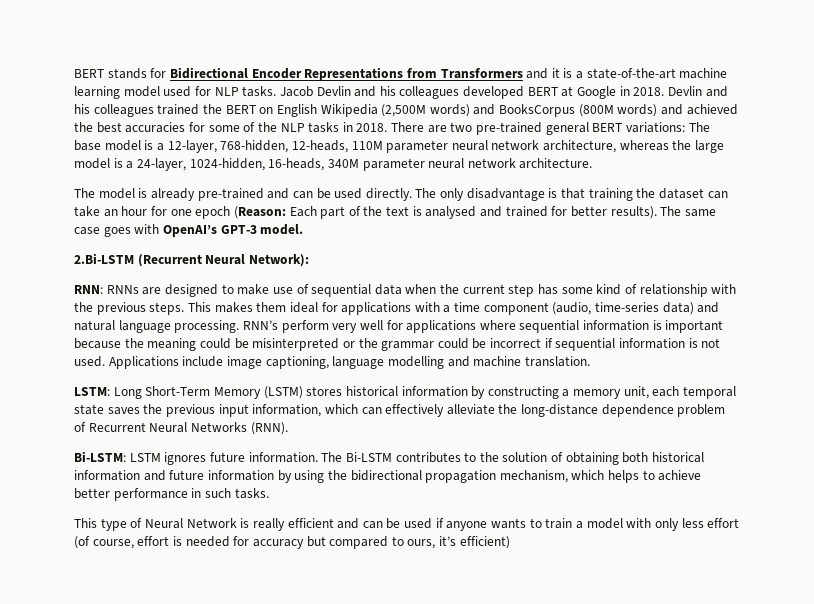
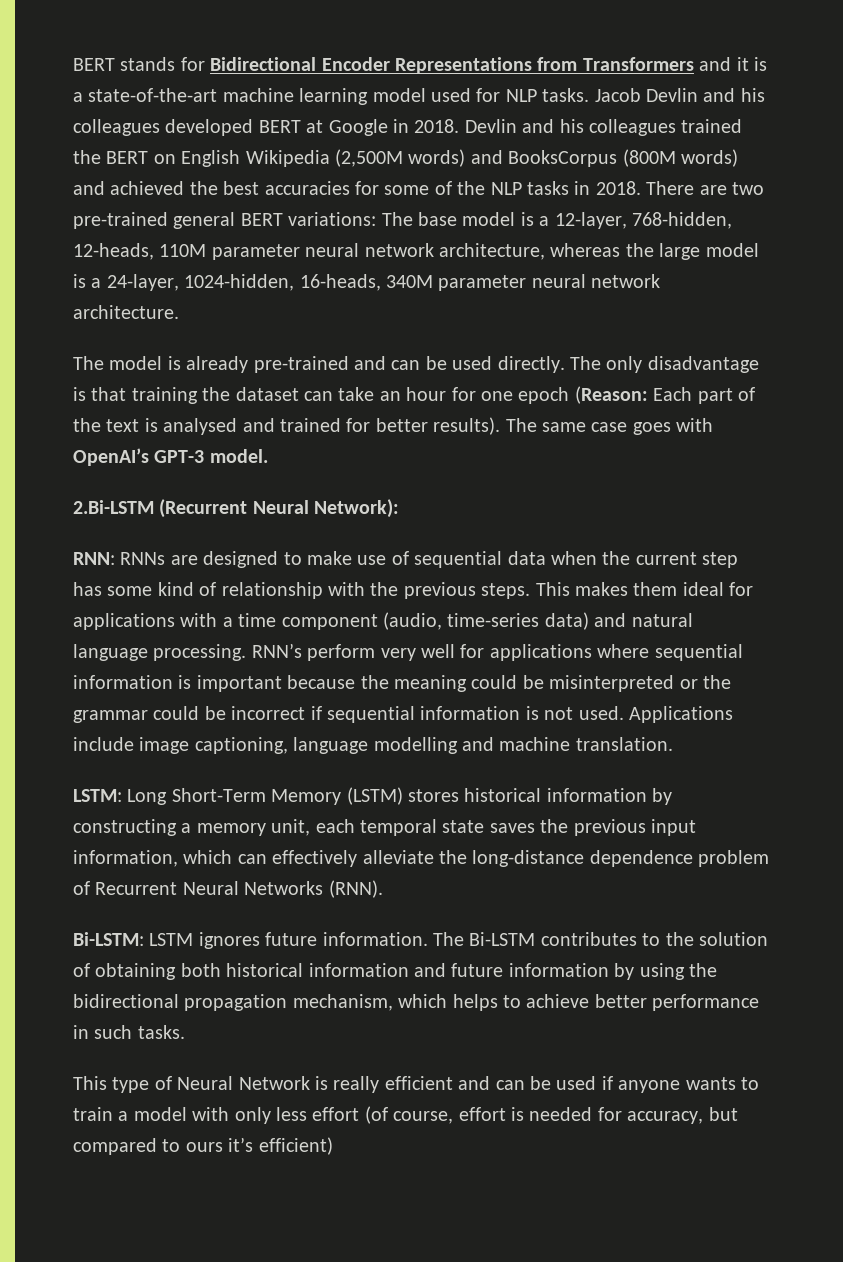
- This type of Neural Network is really efficient and can be used if anyone wants to train a model with only less effort (of course, effort is needed for accuracy but compared to ours, it’s efficient)
+ This type of Neural Network is really efficient and can be used if anyone wants to train a model with only less effort (of course, effort is needed for accuracy, but compared to ours it’s efficient)

